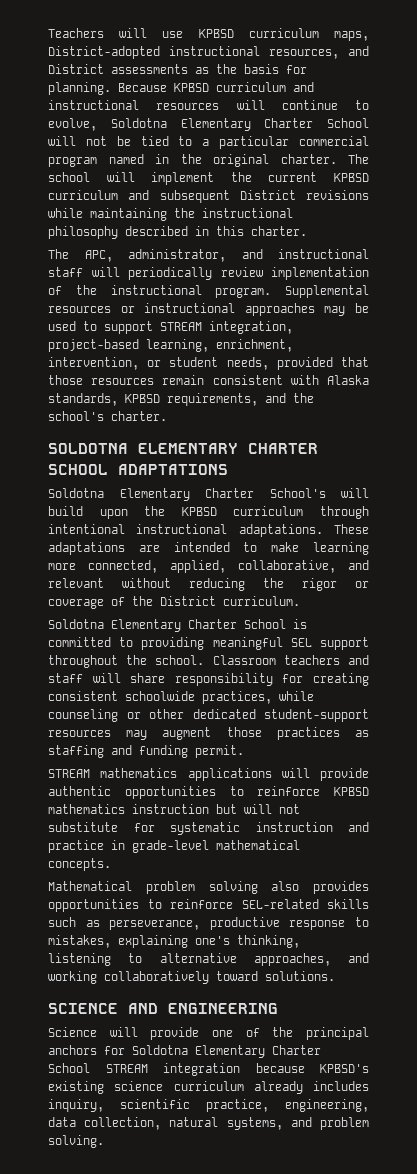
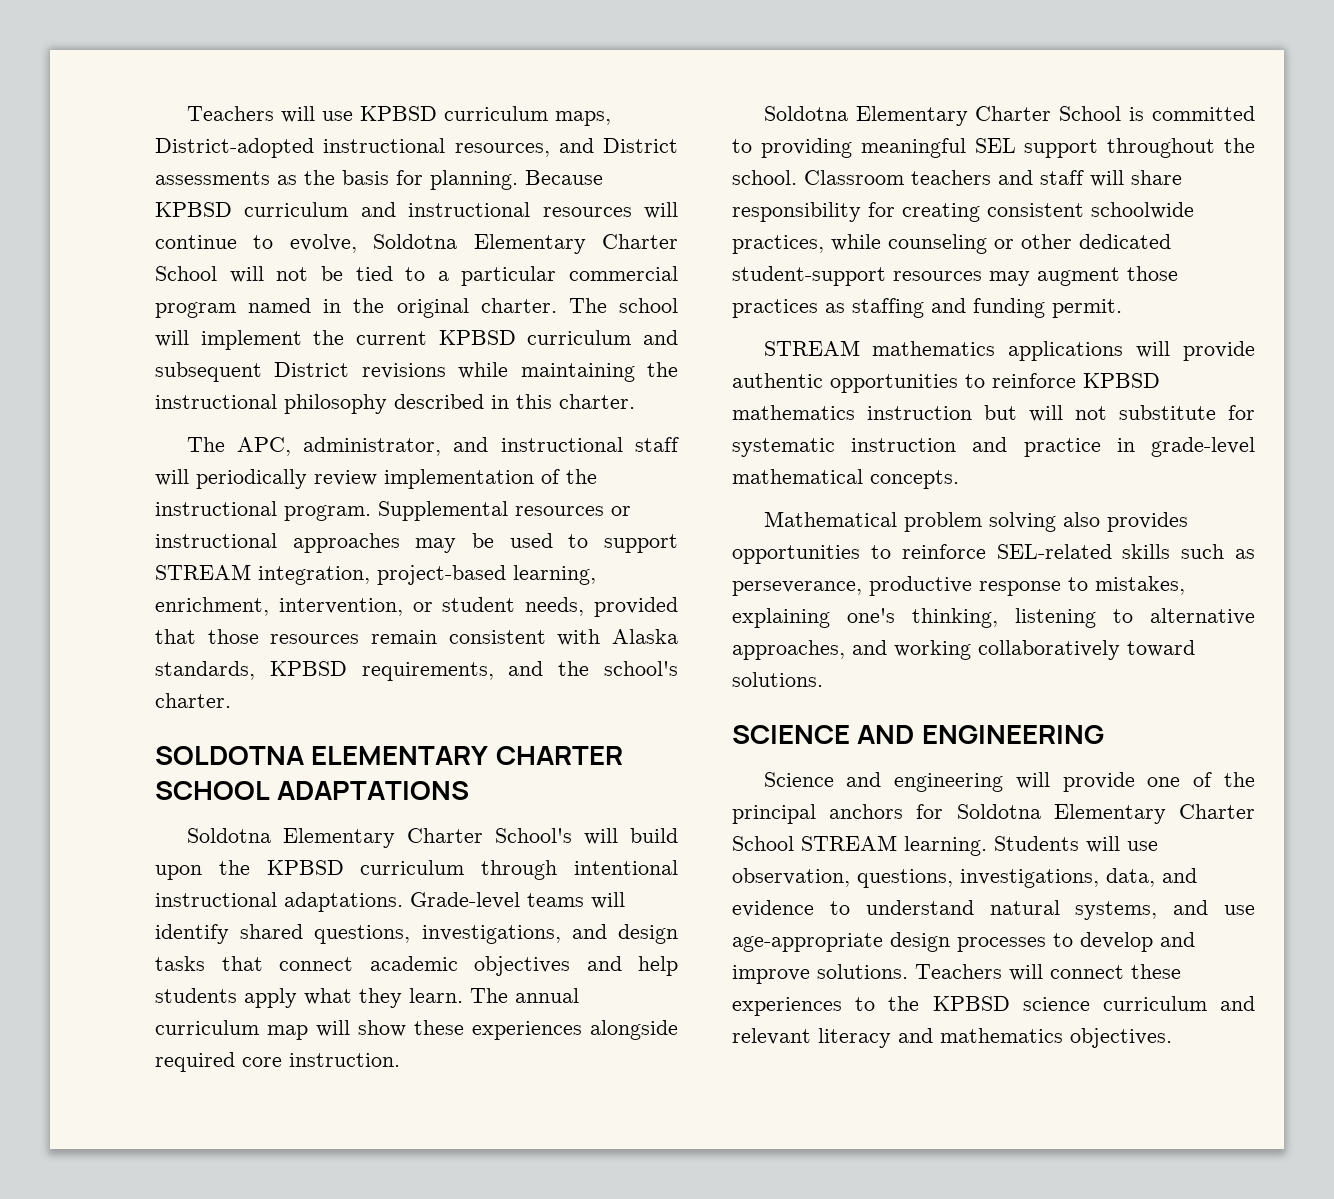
- These adaptations are intended to make learning more connected, applied, collaborative, and relevant without reducing the rigor or coverage of the District curriculum.
+ Grade-level teams will identify shared questions, investigations, and design tasks that connect academic objectives and help students apply what they learn. The annual curriculum map will show these experiences alongside required core instruction.
- Science will provide one of the principal anchors for Soldotna Elementary Charter School STREAM integration because KPBSD's existing science curriculum already includes inquiry, scientific practice, engineering, data collection, natural systems, and problem solving.
+ Science and engineering will provide one of the principal anchors for Soldotna Elementary Charter School STREAM learning. Students will use observation, questions, investigations, data, and evidence to understand natural systems, and use age-appropriate design processes to develop and improve solutions. Teachers will connect these experiences to the KPBSD science curriculum and relevant literacy and mathematics objectives.

